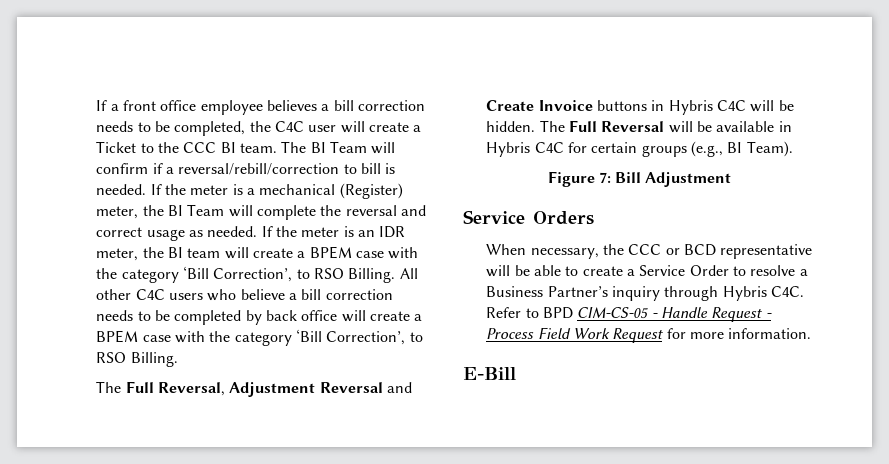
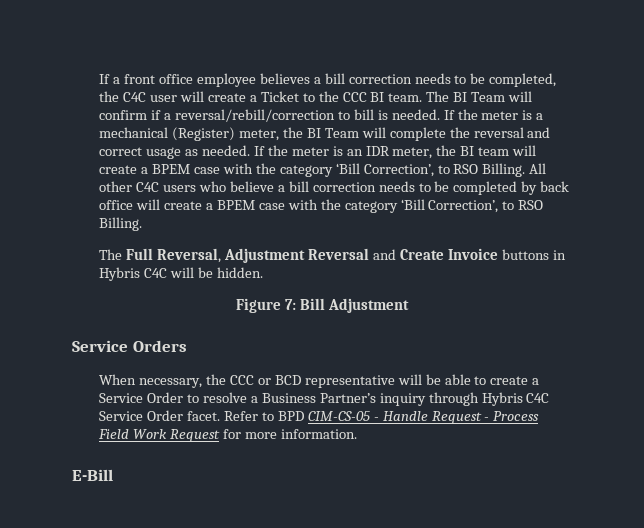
- The Full Reversal will be available in Hybris C4C for certain groups (e.g., BI Team).
- When necessary, the CCC or BCD representative will be able to create a Service Order to resolve a Business Partner’s inquiry through Hybris C4C. Refer to BPD CIM-CS-05 - Handle Request - Process Field Work Request for more information.
+ When necessary, the CCC or BCD representative will be able to create a Service Order to resolve a Business Partner’s inquiry through Hybris C4C Service Order facet. Refer to BPD CIM-CS-05 - Handle Request - Process Field Work Request for more information.

